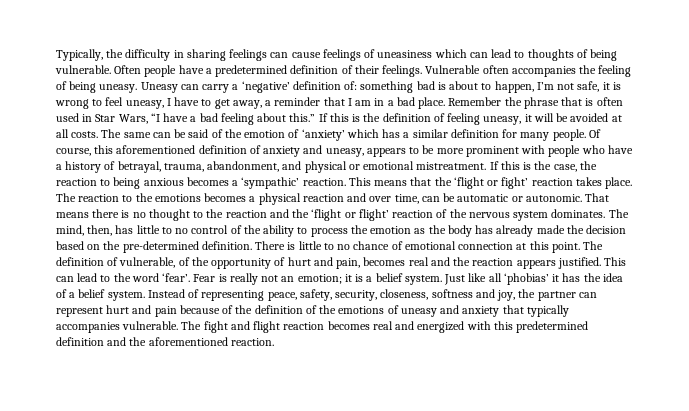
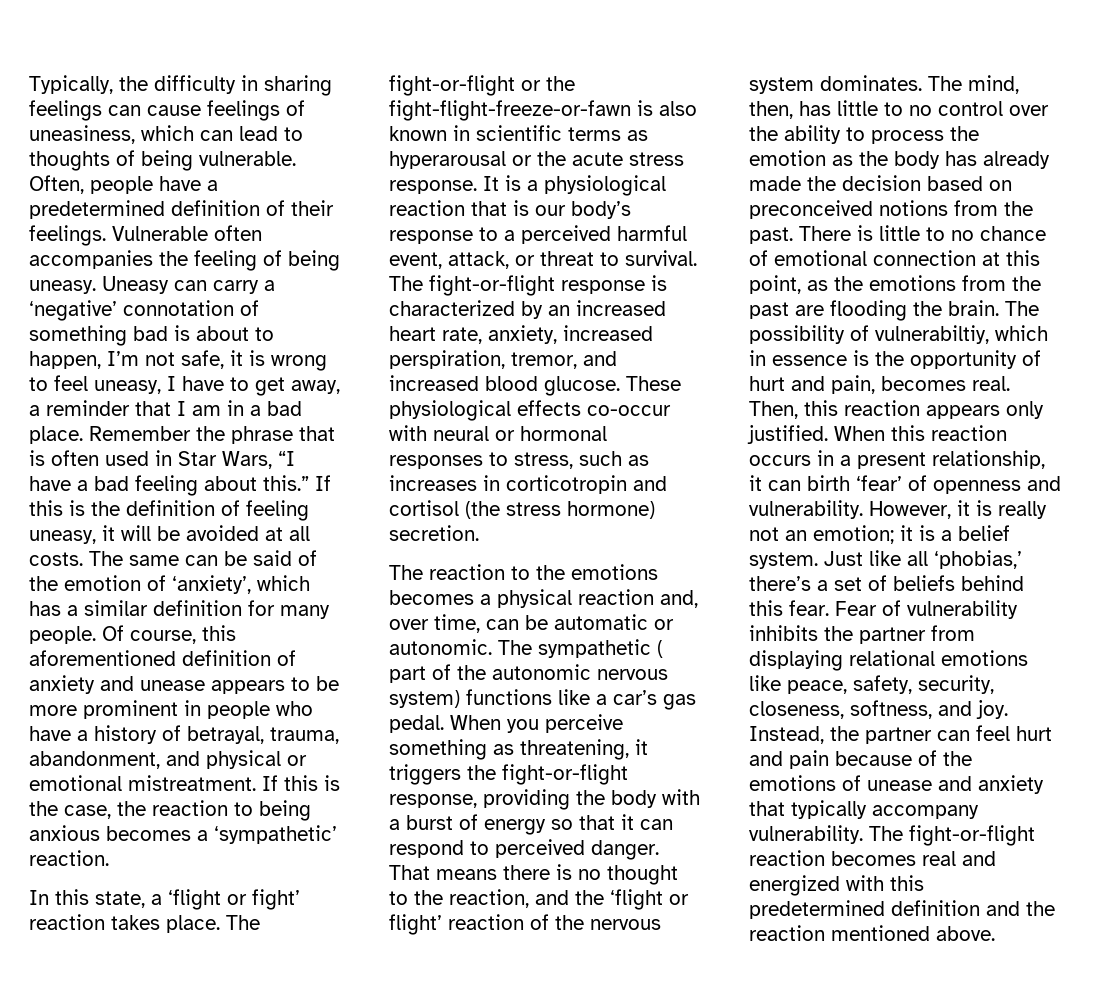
- Typically, the difficulty in sharing feelings can cause feelings of uneasiness which can lead to thoughts of being vulnerable.
+ Typically, the difficulty in sharing feelings can cause feelings of uneasiness, which can lead to thoughts of being vulnerable.
- Often people have a predetermined definition of their feelings.
+ Often, people have a predetermined definition of their feelings.
- Uneasy can carry a ‘negative’ definition of: something bad is about to happen, I’m not safe, it is wrong to feel uneasy, I have to get away, a reminder that I am in a bad place.
+ Uneasy can carry a ‘negative’ connotation of something bad is about to happen, I’m not safe, it is wrong to feel uneasy, I have to get away, a reminder that I am in a bad place.
- The same can be said of the emotion of ‘anxiety’ which has a similar definition for many people.
+ The same can be said of the emotion of ‘anxiety’, which has a similar definition for many people.
- Of course, this aforementioned definition of anxiety and uneasy, appears to be more prominent with people who have a history of betrayal, trauma, abandonment, and physical or emotional mistreatment.
+ Of course, this aforementioned definition of anxiety and unease appears to be more prominent in people who have a history of betrayal, trauma, abandonment, and physical or emotional mistreatment.
- If this is the case, the reaction to being anxious becomes a ‘sympathic’ reaction. This means that the ‘flight or fight’ reaction takes place.
+ If this is the case, the reaction to being anxious becomes a ‘sympathetic’ reaction.
+ In this state, a ‘flight or fight’ reaction takes place.
- The reaction to the emotions becomes a physical reaction and over time, can be automatic or autonomic.
+ The fight-or-flight or the fight-flight-freeze-or-fawn is also known in scientific terms as hyperarousal or the acute stress response. It is a physiological reaction that is our body’s response to a perceived harmful event, attack, or threat to survival. The fight-or-flight response is characterized by an increased heart rate, anxiety, increased perspiration, tremor, and increased blood glucose. These physiological effects co-occur with neural or hormonal responses to stress, such as increases in corticotropin and cortisol (the stress hormone) secretion.
+ The reaction to the emotions becomes a physical reaction and, over time, can be automatic or autonomic.
+ The sympathetic ( part of the autonomic nervous system) functions like a car’s gas pedal. When you perceive something as threatening, it triggers the fight-or-flight response, providing the body with a burst of energy so that it can respond to perceived danger.
- That means there is no thought to the reaction and the ‘flight or flight’ reaction of the nervous system dominates.
+ That means there is no thought to the reaction, and the ‘flight or flight’ reaction of the nervous system dominates.
- The mind, then, has little to no control of the ability to process the emotion as the body has already made the decision based on the pre-determined definition.
+ The mind, then, has little to no control over the ability to process the emotion as the body has already made the decision based on preconceived notions from the past.
- There is little to no chance of emotional connection at this point. The definition of vulnerable, of the opportunity of hurt and pain, becomes real and the reaction appears justified. This can lead to the word ‘fear’. Fear is really not an emotion; it is a belief system.
+ There is little to no chance of emotional connection at this point, as the emotions from the past are flooding the brain. The possibility of vulnerabiltiy, which in essence is the opportunity of hurt and pain, becomes real. Then, this reaction appears only justified. When this reaction occurs in a present relationship, it can birth ‘fear’ of openness and vulnerability. However, it is really not an emotion; it is a belief system.
- Just like all ‘phobias’ it has the idea of a belief system. Instead of representing peace, safety, security, closeness, softness and joy, the partner can represent hurt and pain because of the definition of the emotions of uneasy and anxiety that typically accompanies vulnerable. The fight and flight reaction becomes real and energized with this predetermined definition and the aforementioned reaction.
+ Just like all ‘phobias,’ there’s a set of beliefs behind this fear. Fear of vulnerability inhibits the partner from displaying relational emotions like peace, safety, security, closeness, softness, and joy. Instead, the partner can feel hurt and pain because of the emotions of unease and anxiety that typically accompany vulnerability. The fight-or-flight reaction becomes real and energized with this predetermined definition and the reaction mentioned above.

